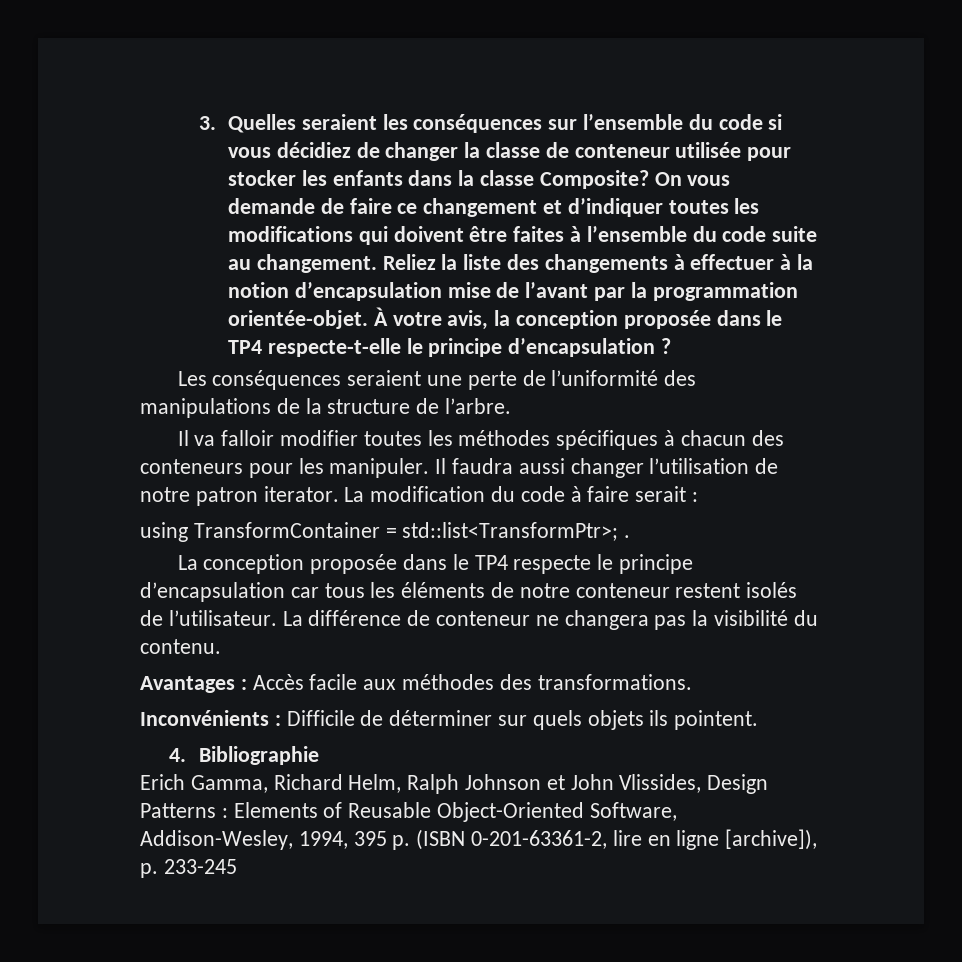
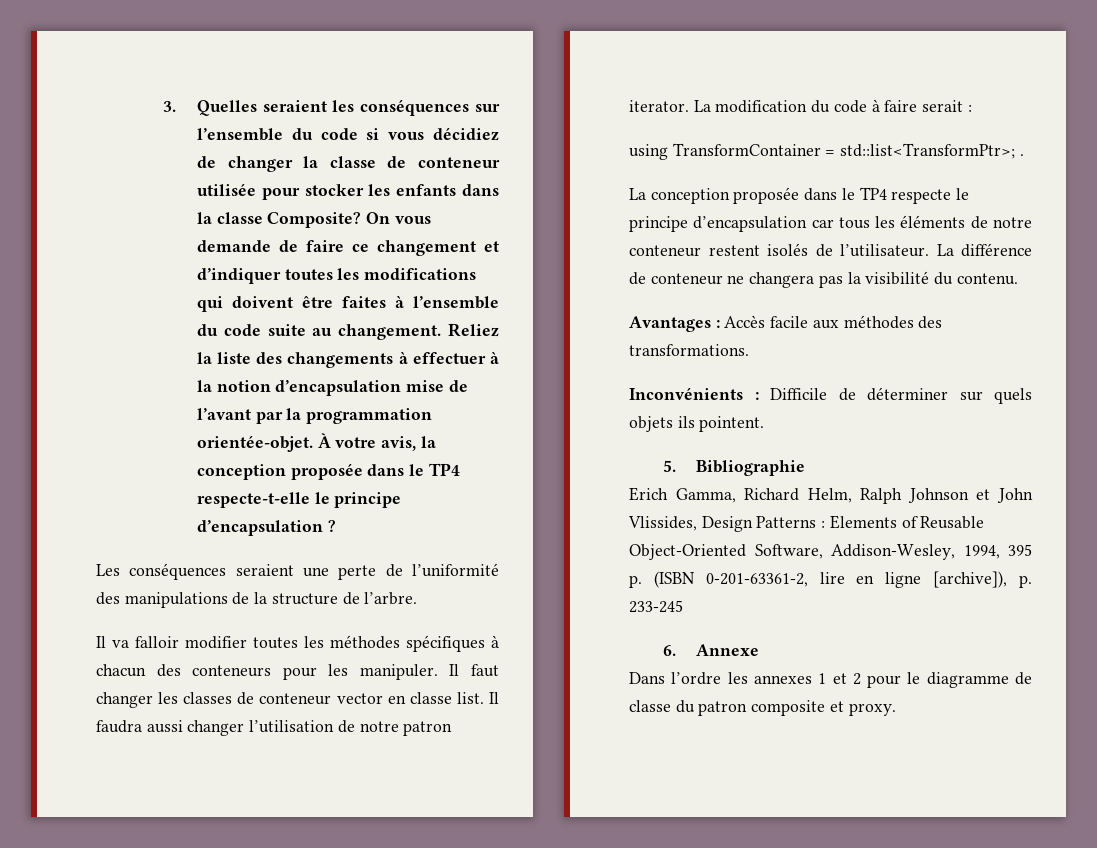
- Il faudra aussi changer l’utilisation de notre patron iterator.
+ Il faut changer les classes de conteneur vector en classe list. Il faudra aussi changer l’utilisation de notre patron iterator.
- 4. Bibliographie
+ 5. Bibliographie
+ 6. Annexe
+ Dans l’ordre les annexes 1 et 2 pour le diagramme de classe du patron composite et proxy.

